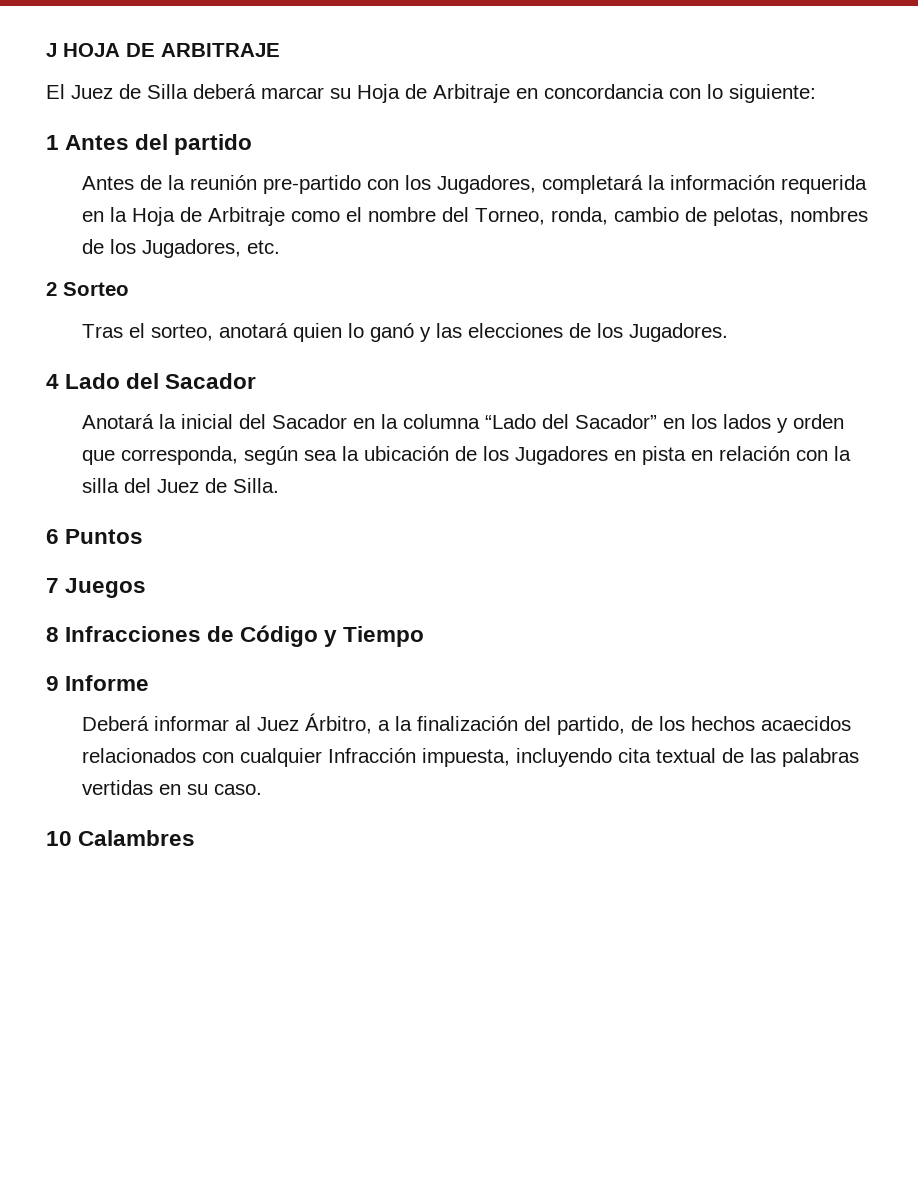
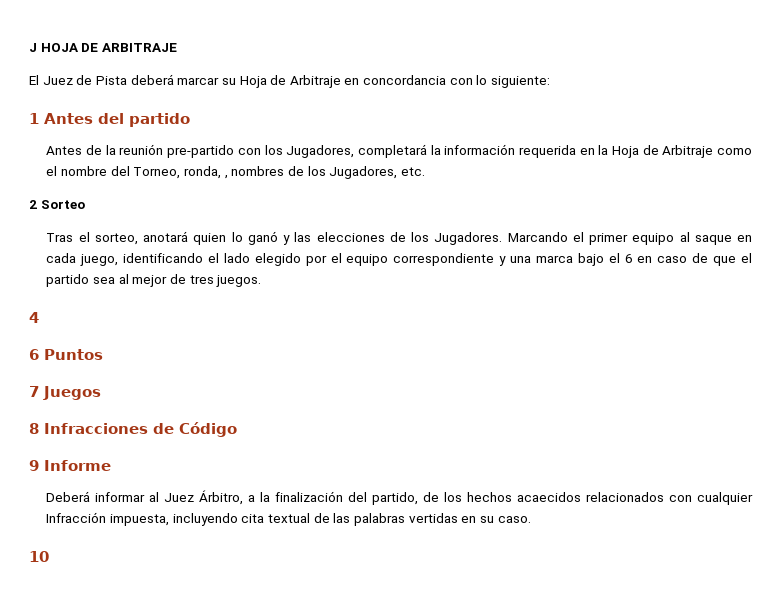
- El Juez de Silla deberá marcar su Hoja de Arbitraje en concordancia con lo siguiente:
+ El Juez de Pista deberá marcar su Hoja de Arbitraje en concordancia con lo siguiente:
- Antes de la reunión pre-partido con los Jugadores, completará la información requerida en la Hoja de Arbitraje como el nombre del Torneo, ronda, cambio de pelotas, nombres de los Jugadores, etc.
+ Antes de la reunión pre-partido con los Jugadores, completará la información requerida en la Hoja de Arbitraje como el nombre del Torneo, ronda, , nombres de los Jugadores, etc.
- Tras el sorteo, anotará quien lo ganó y las elecciones de los Jugadores.
- 4 Lado del Sacador
- Anotará la inicial del Sacador en la columna “Lado del Sacador” en los lados y orden que corresponda, según sea la ubicación de los Jugadores en pista en relación con la silla del Juez de Silla.
+ Tras el sorteo, anotará quien lo ganó y las elecciones de los Jugadores. Marcando el primer equipo al saque en cada juego, identificando el lado elegido por el equipo correspondiente y una marca bajo el 6 en caso de que el partido sea al mejor de tres juegos.
+ 4
- 8 Infracciones de Código y Tiempo
+ 8 Infracciones de Código
- 10 Calambres
+ 10

